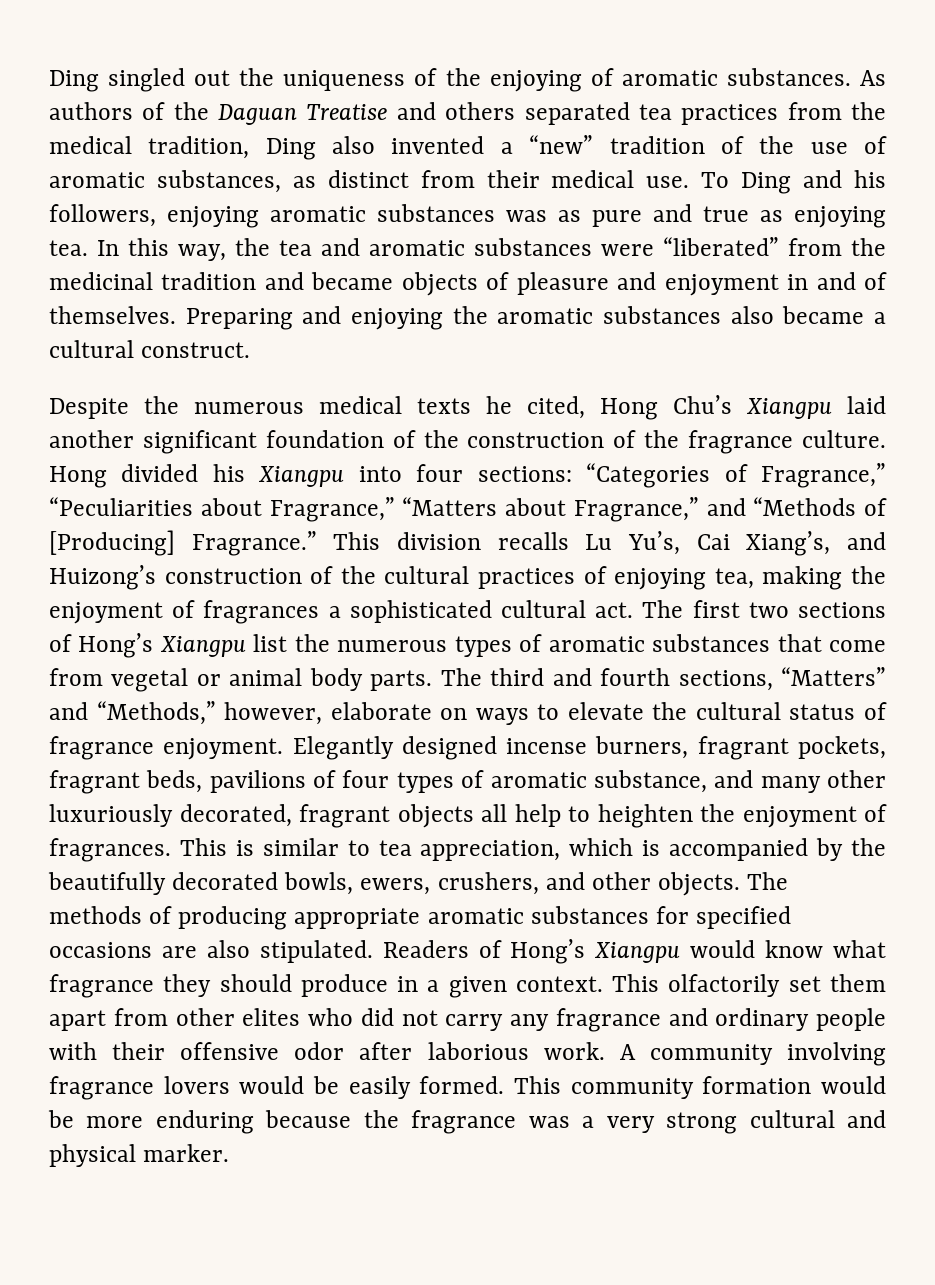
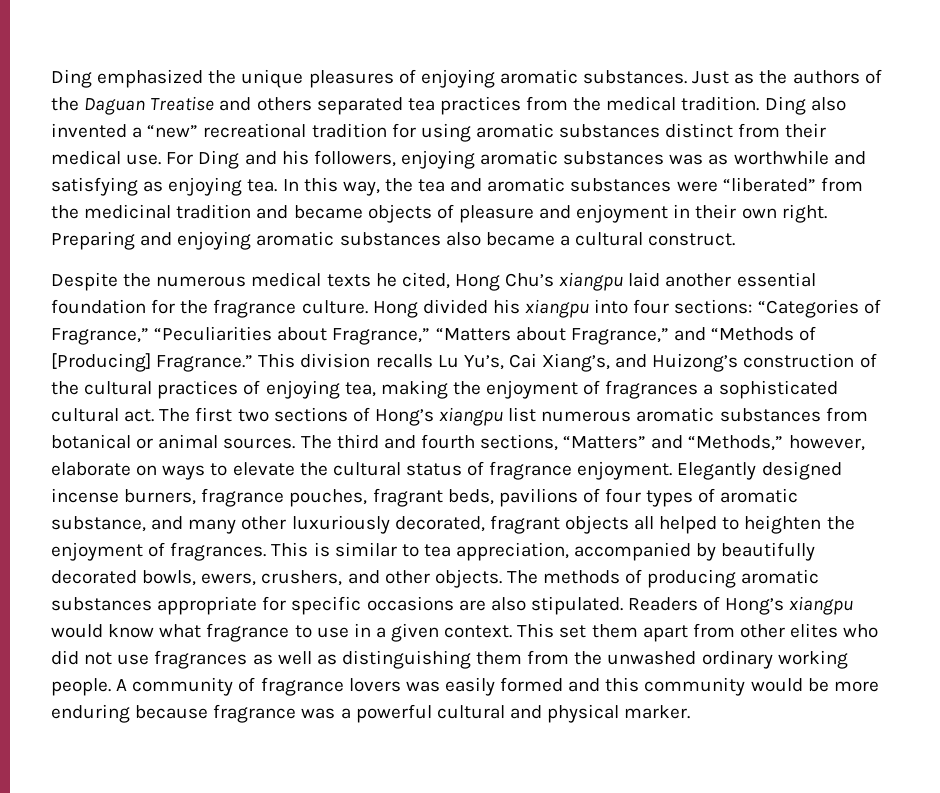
- Ding singled out the uniqueness of the enjoying of aromatic substances. As authors of the Daguan Treatise and others separated tea practices from the medical tradition, Ding also invented a “new” tradition of the use of aromatic substances, as distinct from their medical use.
+ Ding emphasized the unique pleasures of enjoying aromatic substances. Just as the authors of the Daguan Treatise and others separated tea practices from the medical tradition. Ding also invented a “new” recreational tradition for using aromatic substances distinct from their medical use.
- To Ding and his followers, enjoying aromatic substances was as pure and true as enjoying tea.
+ For Ding and his followers, enjoying aromatic substances was as worthwhile and satisfying as enjoying tea.
- In this way, the tea and aromatic substances were “liberated” from the medicinal tradition and became objects of pleasure and enjoyment in and of themselves.
+ In this way, the tea and aromatic substances were “liberated” from the medicinal tradition and became objects of pleasure and enjoyment in their own right.
- Preparing and enjoying the aromatic substances also became a cultural construct.
+ Preparing and enjoying aromatic substances also became a cultural construct.
- Despite the numerous medical texts he cited, Hong Chu’s Xiangpu laid another significant foundation of the construction of the fragrance culture.
+ Despite the numerous medical texts he cited, Hong Chu’s xiangpu laid another essential foundation for the fragrance culture.
- Hong divided his Xiangpu into four sections: “Categories of Fragrance,” “Peculiarities about Fragrance,” “Matters about Fragrance,” and “Methods of [Producing] Fragrance.”
+ Hong divided his xiangpu into four sections: “Categories of Fragrance,” “Peculiarities about Fragrance,” “Matters about Fragrance,” and “Methods of [Producing] Fragrance.”
- The first two sections of Hong’s Xiangpu list the numerous types of aromatic substances that come from vegetal or animal body parts.
+ The first two sections of Hong’s xiangpu list numerous aromatic substances from botanical or animal sources.
- Elegantly designed incense burners, fragrant pockets, fragrant beds, pavilions of four types of aromatic substance, and many other luxuriously decorated, fragrant objects all help to heighten the enjoyment of fragrances.
+ Elegantly designed incense burners, fragrance pouches, fragrant beds, pavilions of four types of aromatic substance, and many other luxuriously decorated, fragrant objects all helped to heighten the enjoyment of fragrances.
- This is similar to tea appreciation, which is accompanied by the beautifully decorated bowls, ewers, crushers, and other objects.
+ This is similar to tea appreciation, accompanied by beautifully decorated bowls, ewers, crushers, and other objects.
- The methods of producing appropriate aromatic substances for specified occasions are also stipulated.
+ The methods of producing aromatic substances appropriate for specific occasions are also stipulated.
- Readers of Hong’s Xiangpu would know what fragrance they should produce in a given context.
+ Readers of Hong’s xiangpu would know what fragrance to use in a given context.
- This olfactorily set them apart from other elites who did not carry any fragrance and ordinary people with their offensive odor after laborious work.
+ This set them apart from other elites who did not use fragrances as well as distinguishing them from the unwashed ordinary working people.
- A community involving fragrance lovers would be easily formed. This community formation would be more enduring because the fragrance was a very strong cultural and physical marker.
+ A community of fragrance lovers was easily formed and this community would be more enduring because fragrance was a powerful cultural and physical marker.

